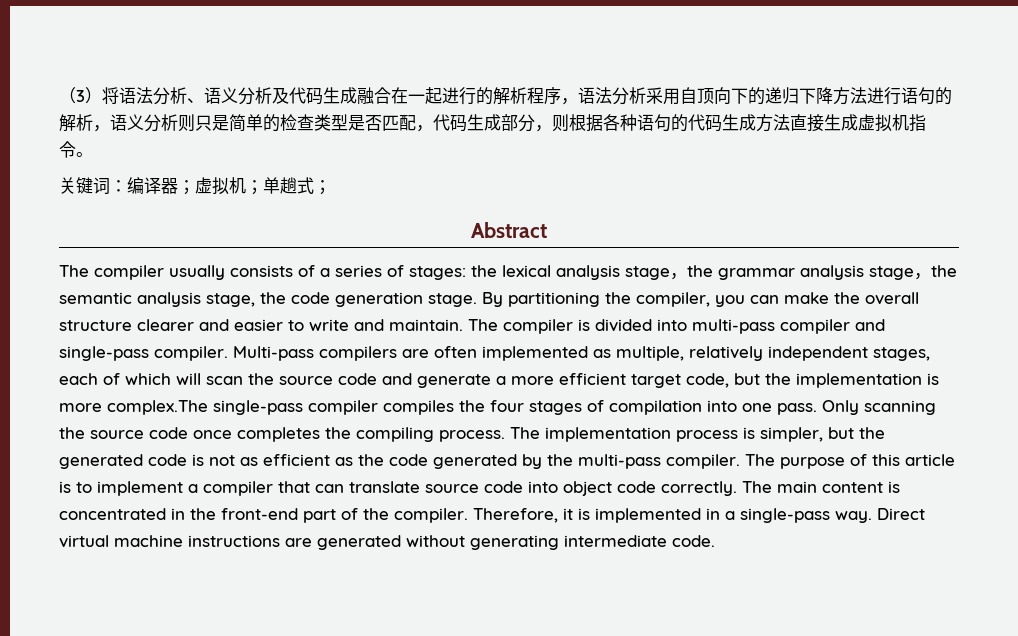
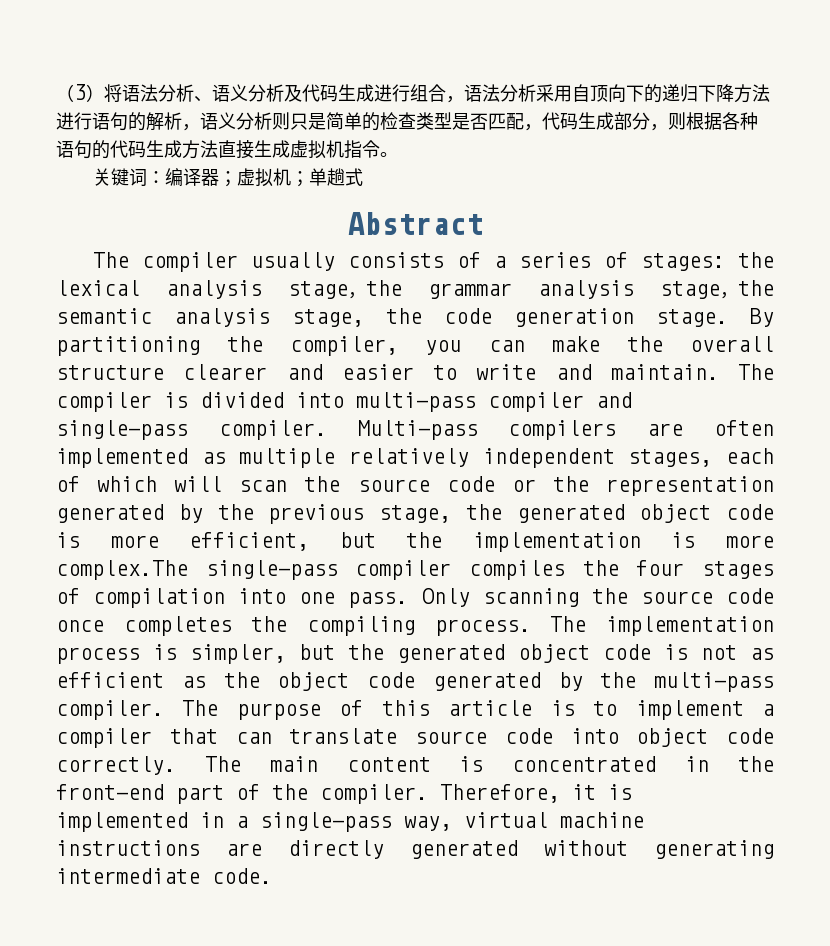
- （3）将语法分析、语义分析及代码生成融合在一起进行的解析程序，语法分析采用自顶向下的递归下降方法进行语句的解析，语义分析则只是简单的检查类型是否匹配，代码生成部分，则根据各种语句的代码生成方法直接生成虚拟机指令。
+ （3）将语法分析、语义分析及代码生成进行组合，语法分析采用自顶向下的递归下降方法进行语句的解析，语义分析则只是简单的检查类型是否匹配，代码生成部分，则根据各种语句的代码生成方法直接生成虚拟机指令。
- 关键词：编译器；虚拟机；单趟式；
+ 关键词：编译器；虚拟机；单趟式
- Multi-pass compilers are often implemented as multiple, relatively independent stages, each of which will scan the source code and generate a more efficient target code, but the implementation is more complex.The single-pass compiler compiles the four stages of compilation into one pass.
+ Multi-pass compilers are often implemented as multiple relatively independent stages, each of which will scan the source code or the representation generated by the previous stage, the generated object code is more efficient, but the implementation is more complex.The single-pass compiler compiles the four stages of compilation into one pass.
- The implementation process is simpler, but the generated code is not as efficient as the code generated by the multi-pass compiler.
+ The implementation process is simpler, but the generated object code is not as efficient as the object code generated by the multi-pass compiler.
- Therefore, it is implemented in a single-pass way. Direct virtual machine instructions are generated without generating intermediate code.
+ Therefore, it is implemented in a single-pass way, virtual machine instructions are directly generated without generating intermediate code.

